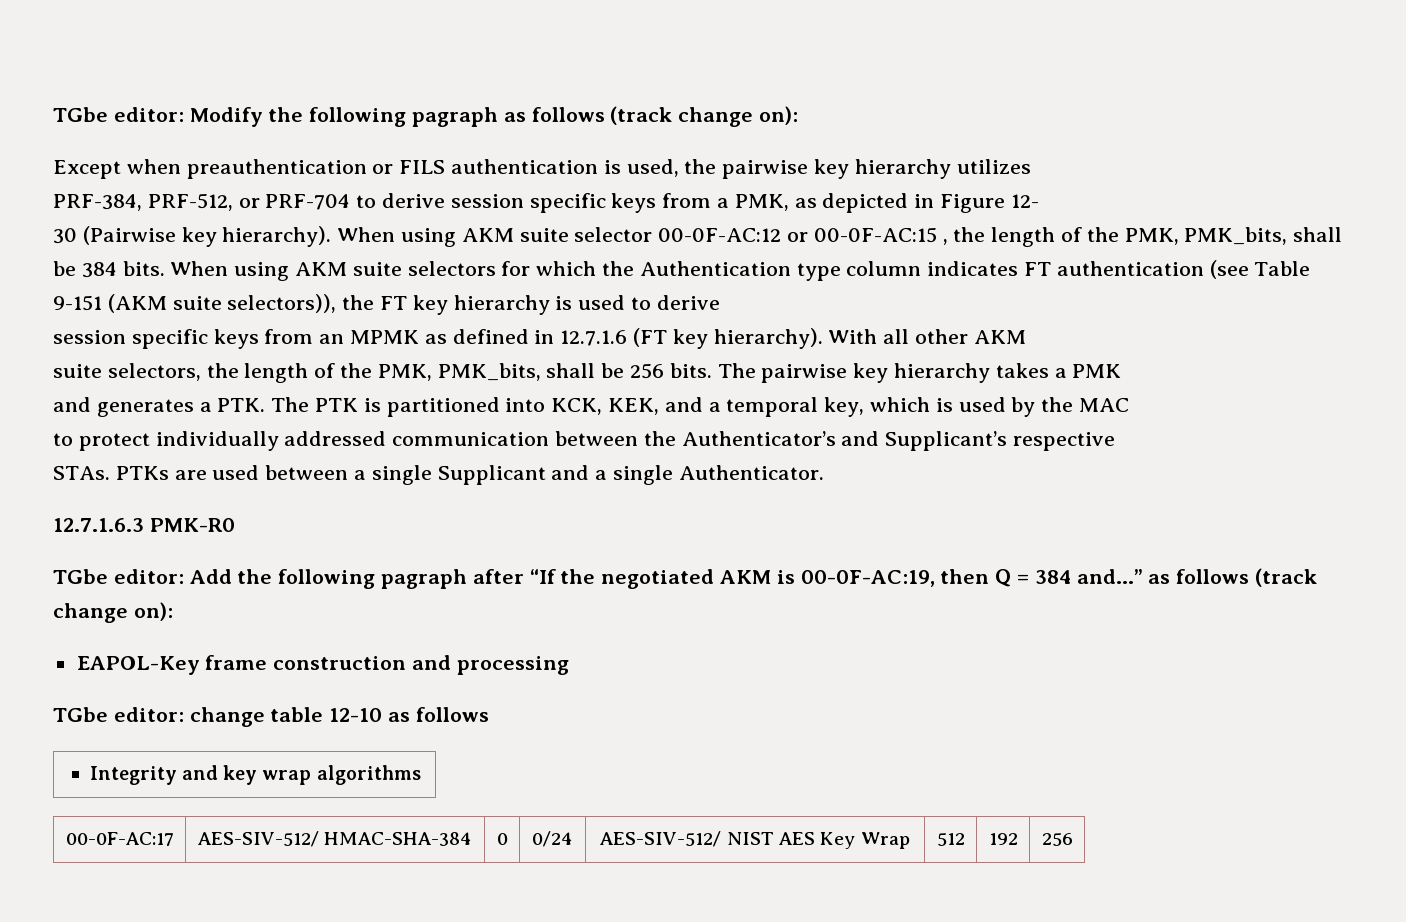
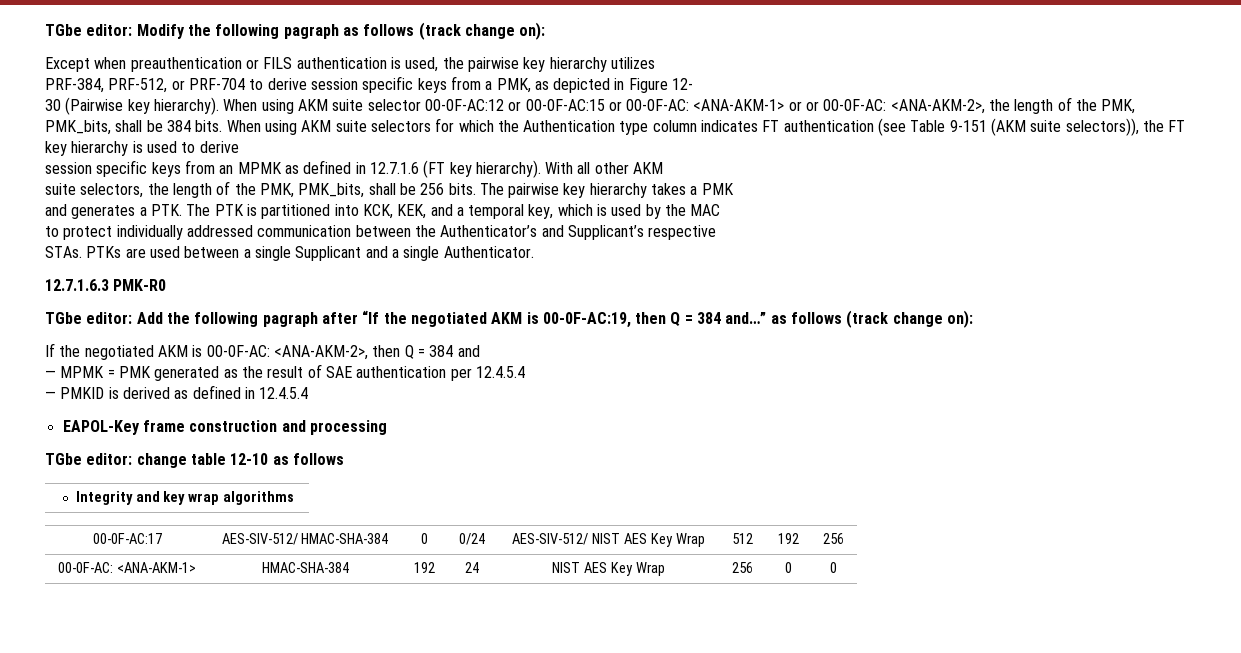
- When using AKM suite selector 00-0F-AC:12 or 00-0F-AC:15 , the length of the PMK, PMK_bits, shall be 384 bits.
+ When using AKM suite selector 00-0F-AC:12 or 00-0F-AC:15 or 00-0F-AC: <ANA-AKM-1> or or 00-0F-AC: <ANA-AKM-2>, the length of the PMK, PMK_bits, shall be 384 bits.
+ If the negotiated AKM is 00-0F-AC: <ANA-AKM-2>, then Q = 384 and
+ — MPMK = PMK generated as the result of SAE authentication per 12.4.5.4
+ — PMKID is derived as defined in 12.4.5.4
+ 00-0F-AC: <ANA-AKM-1> | HMAC-SHA-384 | 192 | 24 | NIST AES Key Wrap | 256 | 0 | 0

